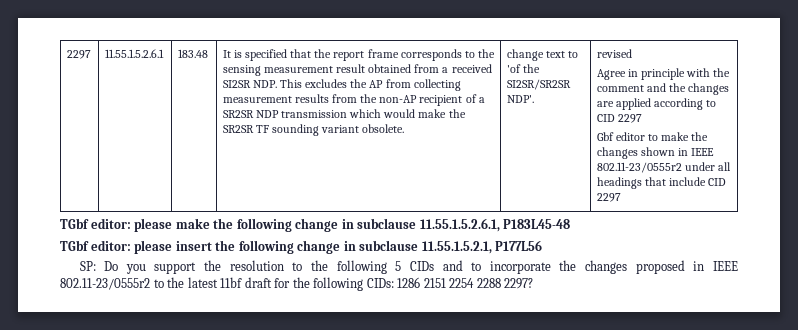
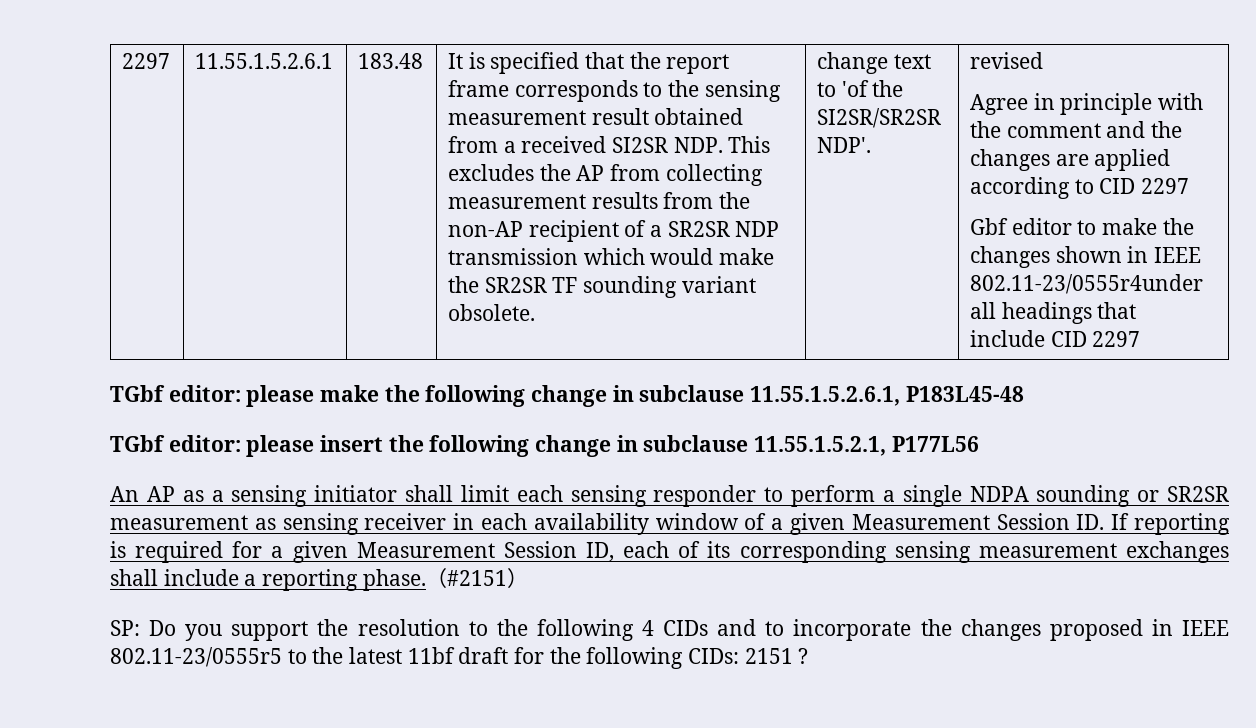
- Gbf editor to make the changes shown in IEEE 802.11-23/0555r2 under all headings that include CID 2297
+ Gbf editor to make the changes shown in IEEE 802.11-23/0555r4under all headings that include CID 2297
+ An AP as a sensing initiator shall limit each sensing responder to perform a single NDPA sounding or SR2SR measurement as sensing receiver in each availability window of a given Measurement Session ID. If reporting is required for a given Measurement Session ID, each of its corresponding sensing measurement exchanges shall include a reporting phase.（#2151）
- SP: Do you support the resolution to the following 5 CIDs and to incorporate the changes proposed in IEEE 802.11-23/0555r2 to the latest 11bf draft for the following CIDs: 1286 2151 2254 2288 2297?
+ SP: Do you support the resolution to the following 4 CIDs and to incorporate the changes proposed in IEEE 802.11-23/0555r5 to the latest 11bf draft for the following CIDs: 2151 ?

